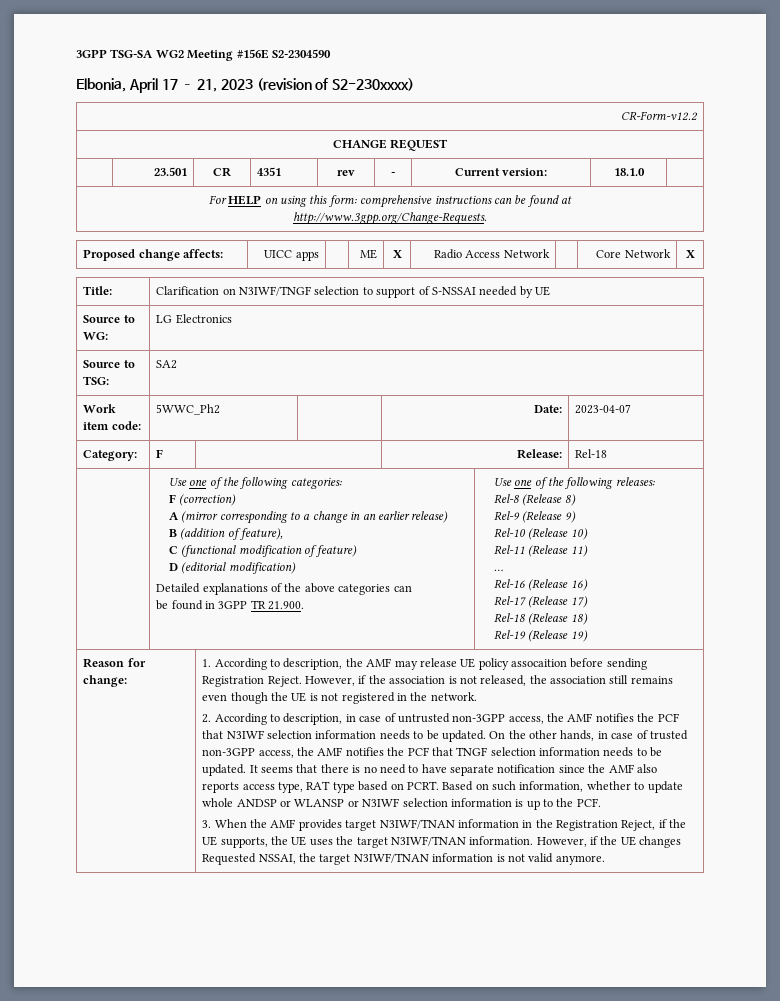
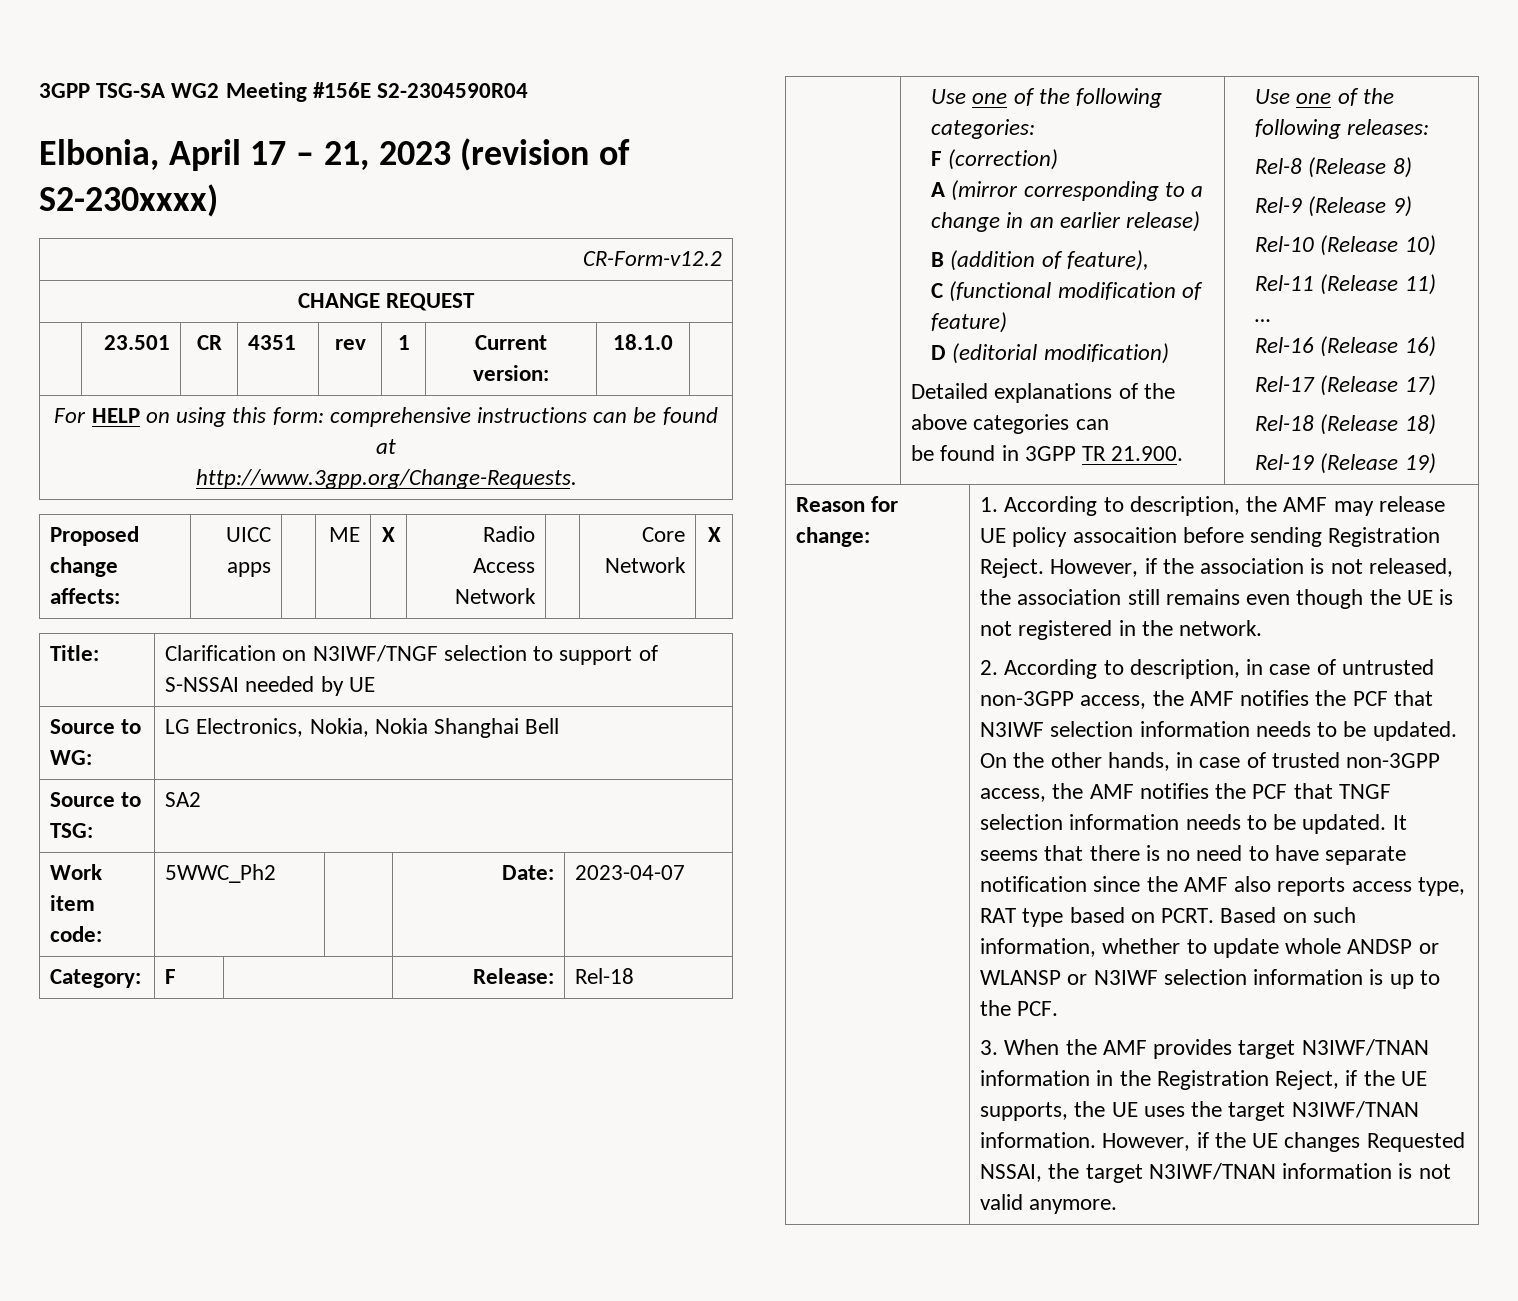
- 3GPP TSG-SA WG2 Meeting #156E S2-2304590
+ 3GPP TSG-SA WG2 Meeting #156E S2-2304590R04
- | 23.501 | CR | 4351 | rev | - | Current version: | 18.1.0 |
+ | 23.501 | CR | 4351 | rev | 1 | Current version: | 18.1.0 |
- Source to WG: | LG Electronics
+ Source to WG: | LG Electronics, Nokia, Nokia Shanghai Bell

